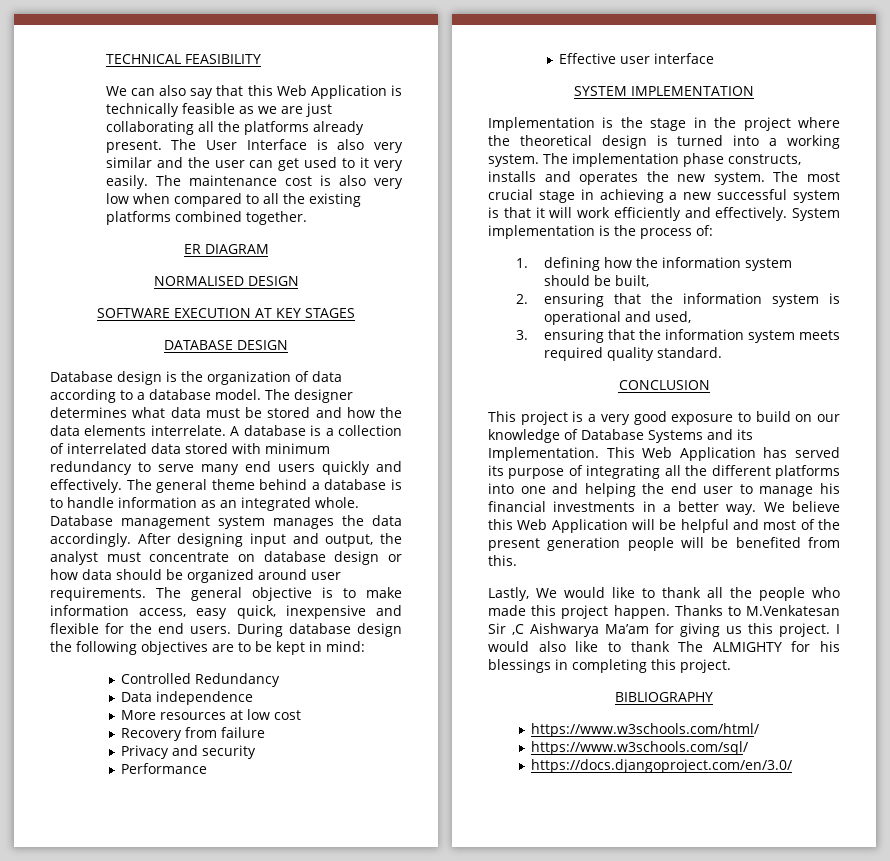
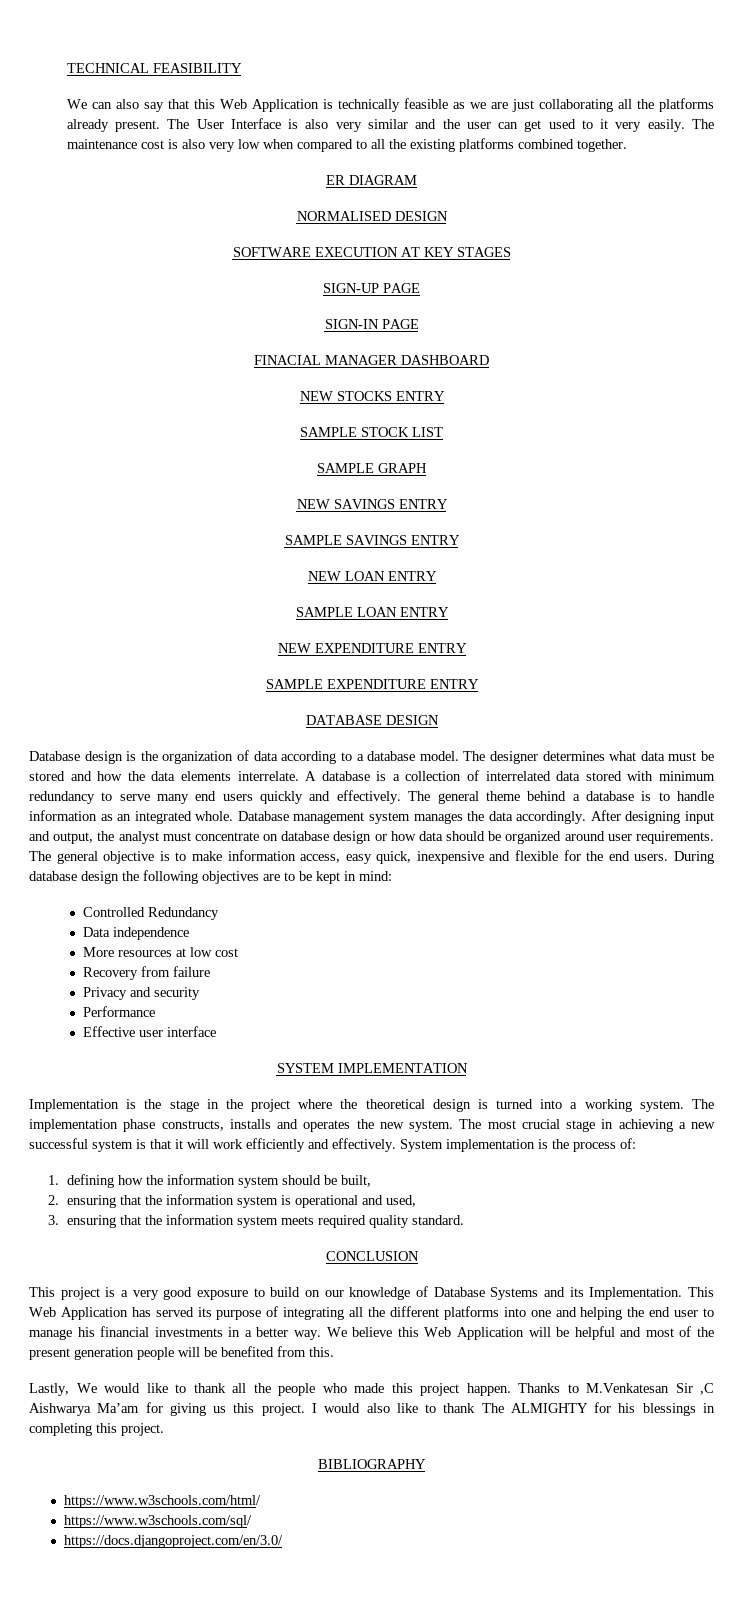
+ SIGN-UP PAGE
+ SIGN-IN PAGE
+ FINACIAL MANAGER DASHBOARD
+ NEW STOCKS ENTRY
+ SAMPLE STOCK LIST
+ SAMPLE GRAPH
+ NEW SAVINGS ENTRY
+ SAMPLE SAVINGS ENTRY
+ NEW LOAN ENTRY
+ SAMPLE LOAN ENTRY
+ NEW EXPENDITURE ENTRY
+ SAMPLE EXPENDITURE ENTRY

